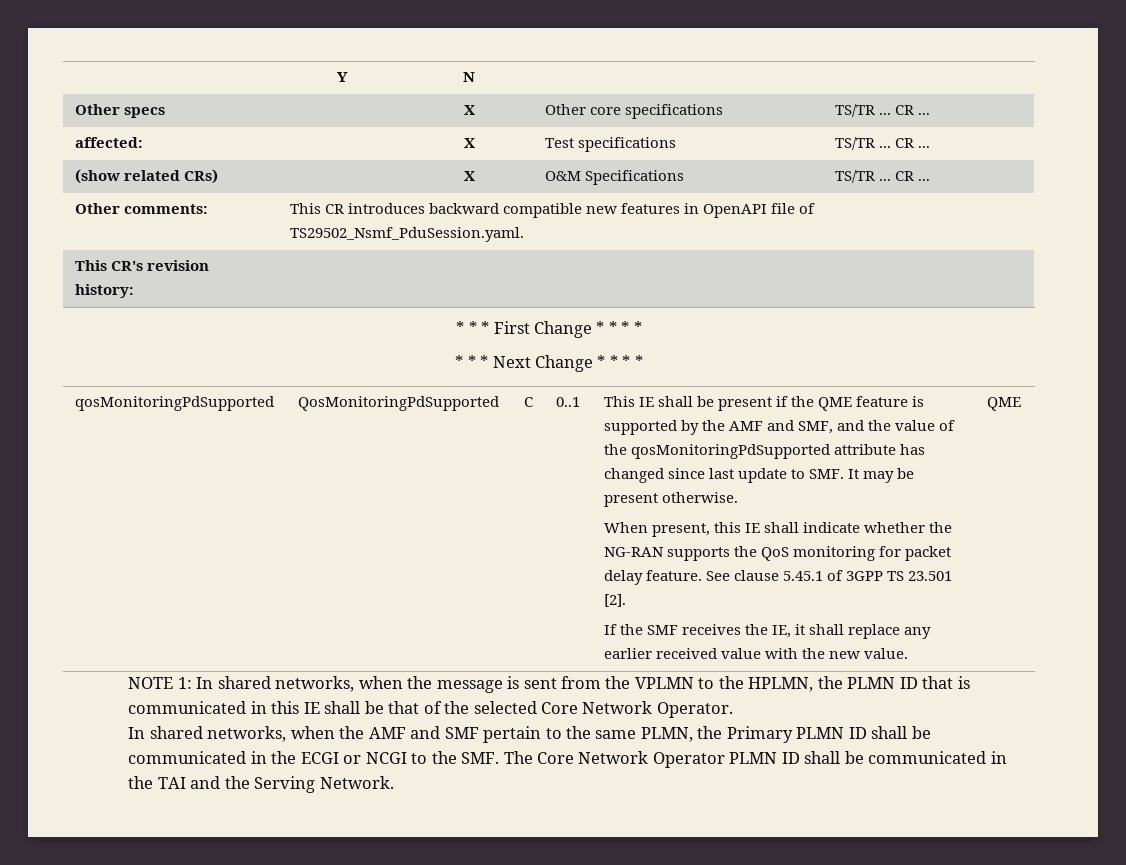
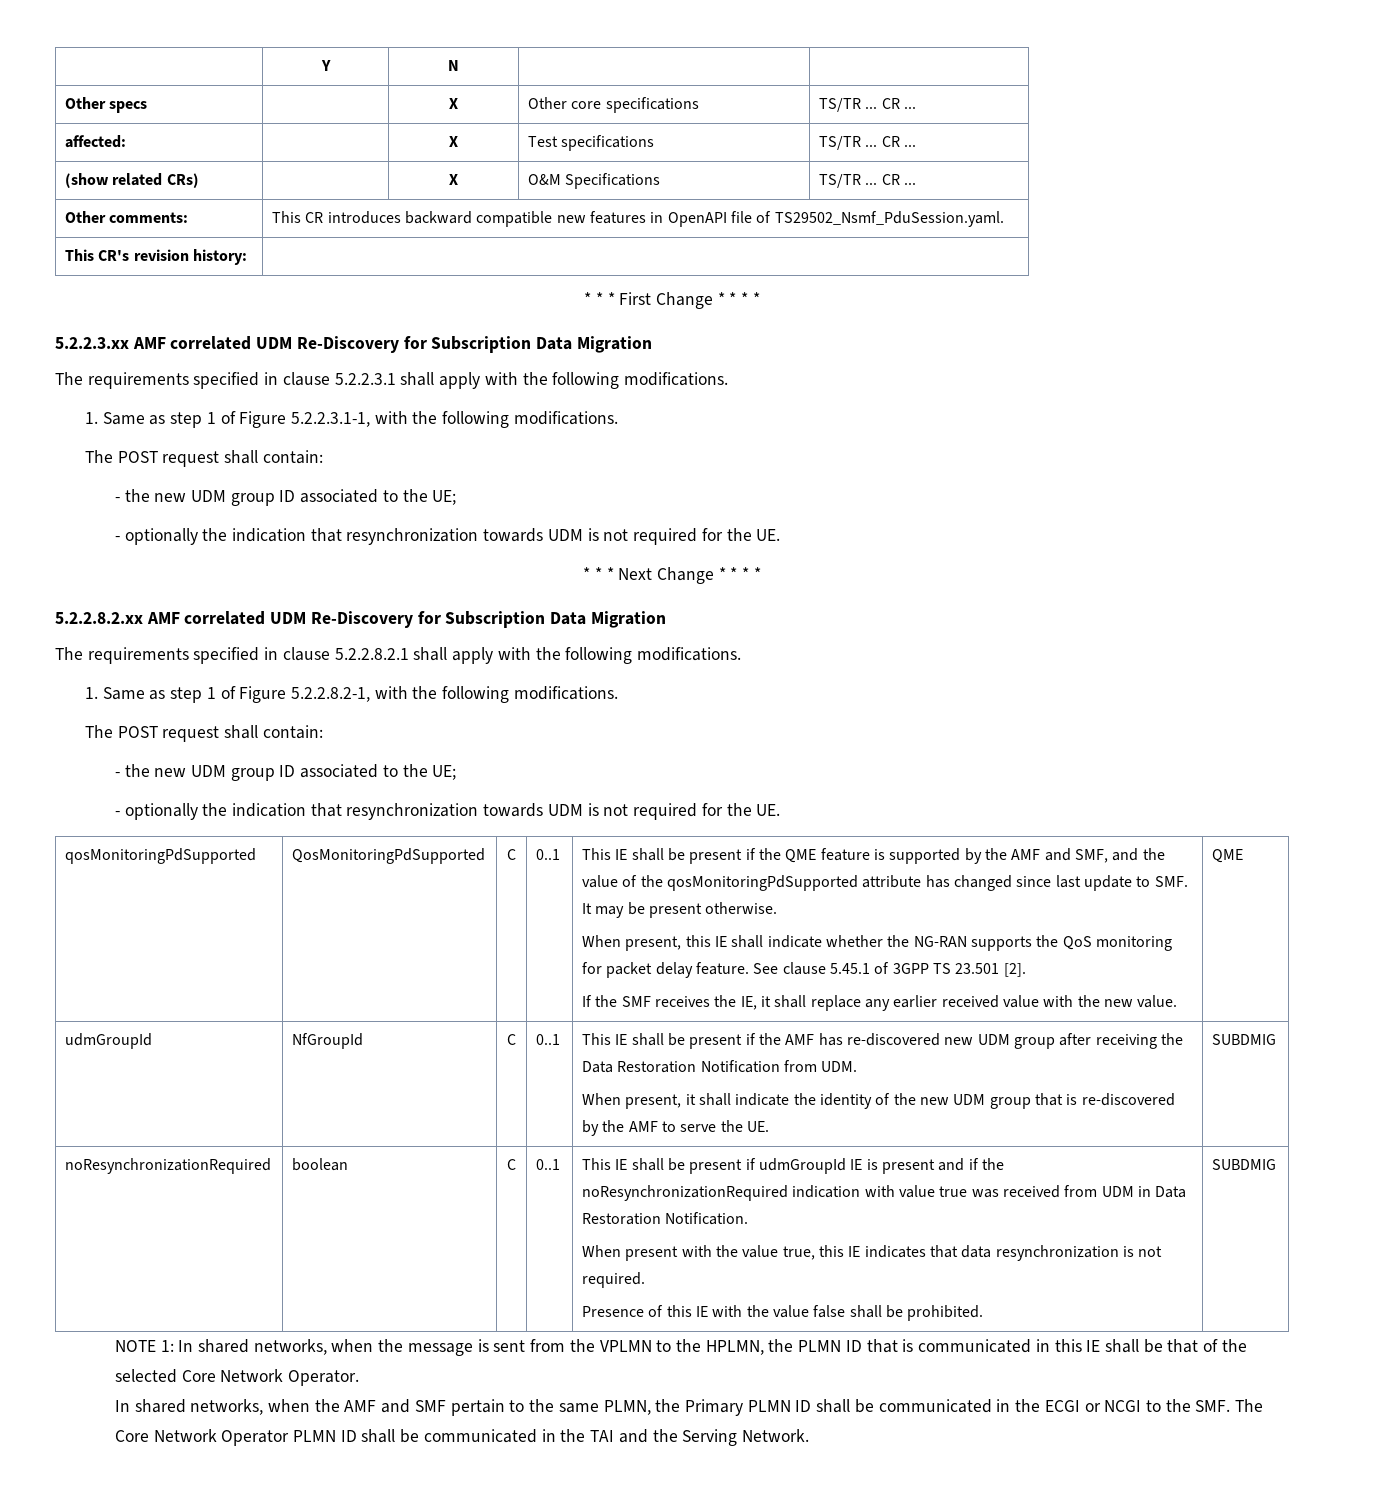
+ 5.2.2.3.xx AMF correlated UDM Re-Discovery for Subscription Data Migration
+ The requirements specified in clause 5.2.2.3.1 shall apply with the following modifications.
+ 1. Same as step 1 of Figure 5.2.2.3.1-1, with the following modifications.
+ The POST request shall contain:
+ - the new UDM group ID associated to the UE;
+ - optionally the indication that resynchronization towards UDM is not required for the UE.
+ 5.2.2.8.2.xx AMF correlated UDM Re-Discovery for Subscription Data Migration
+ The requirements specified in clause 5.2.2.8.2.1 shall apply with the following modifications.
+ 1. Same as step 1 of Figure 5.2.2.8.2-1, with the following modifications.
+ The POST request shall contain:
+ - the new UDM group ID associated to the UE;
+ - optionally the indication that resynchronization towards UDM is not required for the UE.
+ udmGroupId | NfGroupId | C | 0..1 | This IE shall be present if the AMF has re-discovered new UDM group after receiving the Data Restoration Notification from UDM.
+ When present, it shall indicate the identity of the new UDM group that is re-discovered by the AMF to serve the UE. | SUBDMIG
+ noResynchronizationRequired | boolean | C | 0..1 | This IE shall be present if udmGroupId IE is present and if the noResynchronizationRequired indication with value true was received from UDM in Data Restoration Notification.
+ When present with the value true, this IE indicates that data resynchronization is not required.
+ Presence of this IE with the value false shall be prohibited. | SUBDMIG

